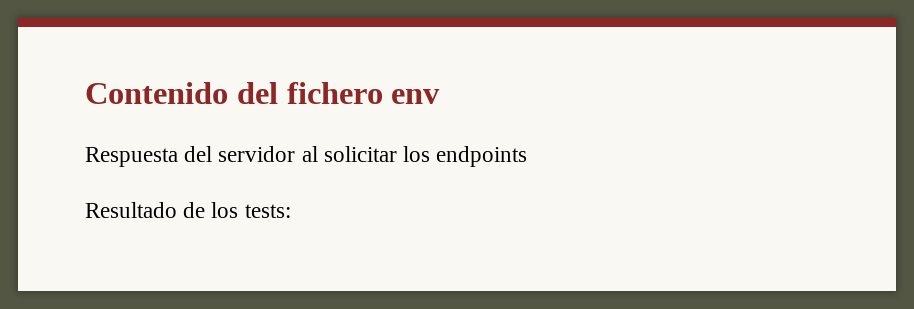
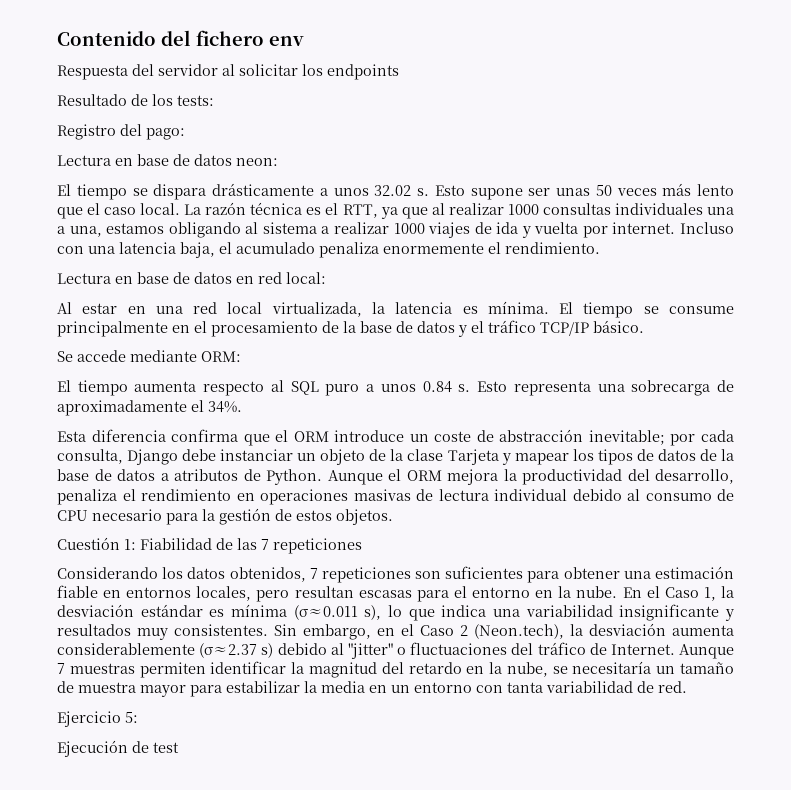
+ Registro del pago:
+ Lectura en base de datos neon:
+ El tiempo se dispara drásticamente a unos 32.02 s. Esto supone ser unas 50 veces más lento que el caso local. La razón técnica es el RTT, ya que al realizar 1000 consultas individuales una a una, estamos obligando al sistema a realizar 1000 viajes de ida y vuelta por internet. Incluso con una latencia baja, el acumulado penaliza enormemente el rendimiento.
+ Lectura en base de datos en red local:
+ Al estar en una red local virtualizada, la latencia es mínima. El tiempo se consume principalmente en el procesamiento de la base de datos y el tráfico TCP/IP básico.
+ Se accede mediante ORM:
+ El tiempo aumenta respecto al SQL puro a unos 0.84 s. Esto representa una sobrecarga de aproximadamente el 34%.
+ Esta diferencia confirma que el ORM introduce un coste de abstracción inevitable; por cada consulta, Django debe instanciar un objeto de la clase Tarjeta y mapear los tipos de datos de la base de datos a atributos de Python. Aunque el ORM mejora la productividad del desarrollo, penaliza el rendimiento en operaciones masivas de lectura individual debido al consumo de CPU necesario para la gestión de estos objetos.
+ Cuestión 1: Fiabilidad de las 7 repeticiones
+ Considerando los datos obtenidos, 7 repeticiones son suficientes para obtener una estimación fiable en entornos locales, pero resultan escasas para el entorno en la nube. En el Caso 1, la desviación estándar es mínima (σ≈0.011 s), lo que indica una variabilidad insignificante y resultados muy consistentes. Sin embargo, en el Caso 2 (Neon.tech), la desviación aumenta considerablemente (σ≈2.37 s) debido al "jitter" o fluctuaciones del tráfico de Internet. Aunque 7 muestras permiten identificar la magnitud del retardo en la nube, se necesitaría un tamaño de muestra mayor para estabilizar la media en un entorno con tanta variabilidad de red.
+ Ejercicio 5:
+ Ejecución de test

